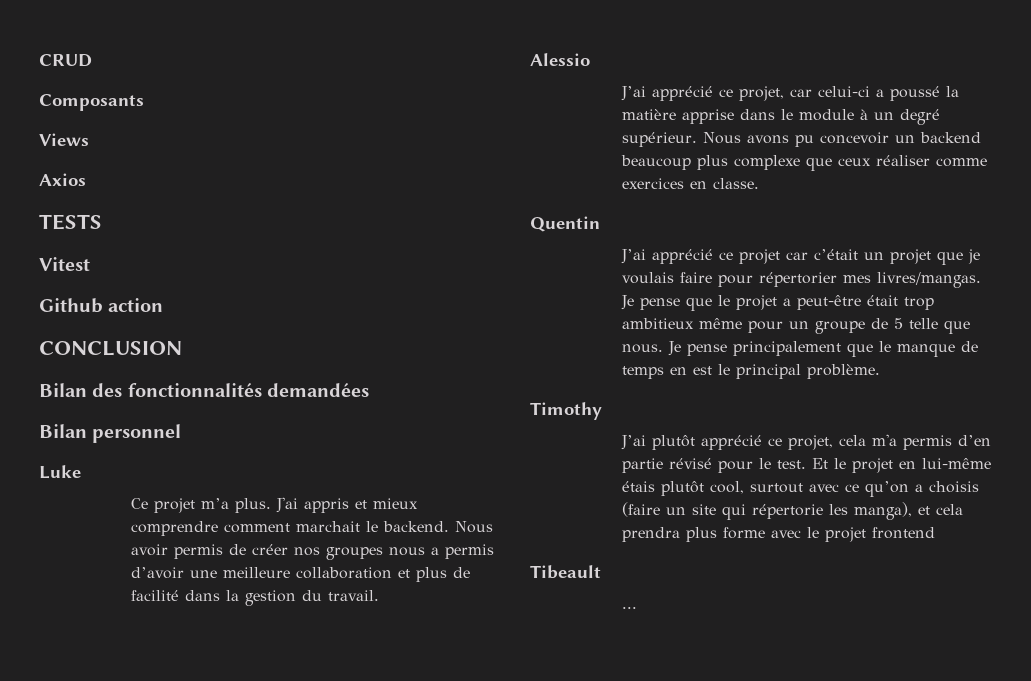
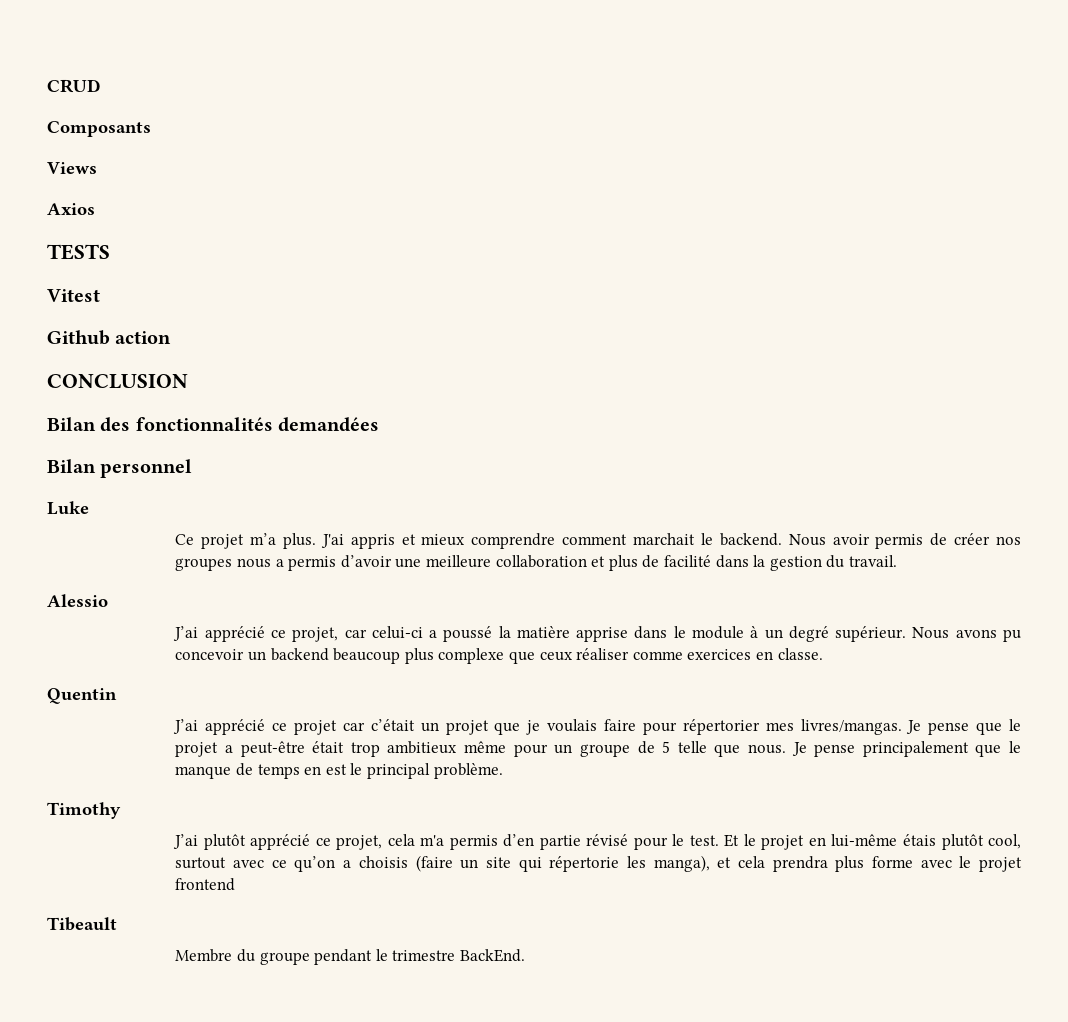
- ...
+ Membre du groupe pendant le trimestre BackEnd.

